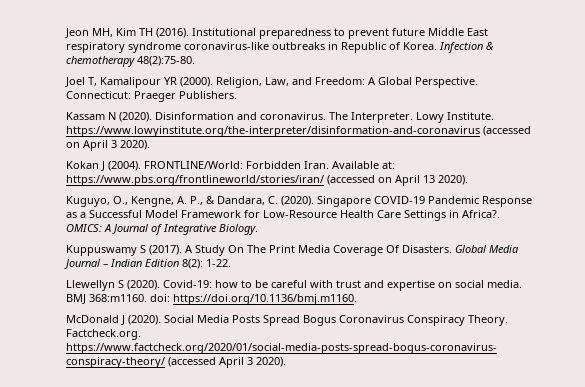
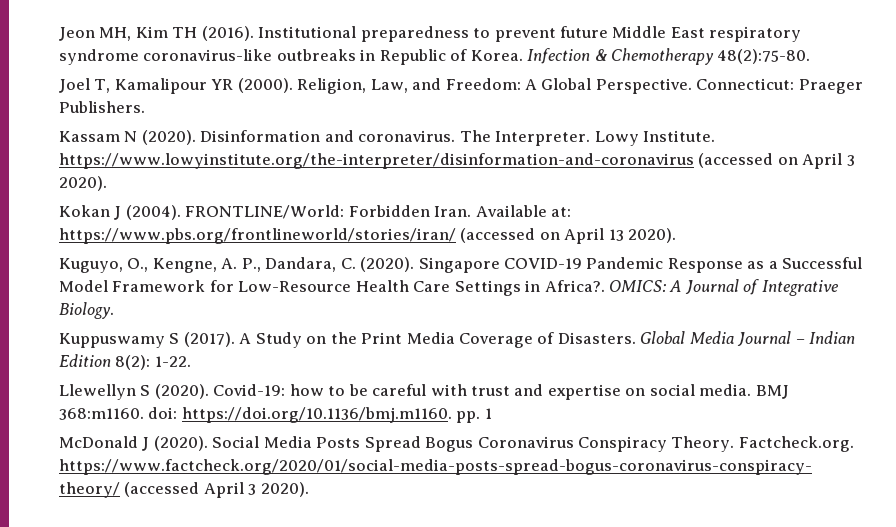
- Infection & chemotherapy 48(2):75-80.
+ Infection & Chemotherapy 48(2):75-80.
- Kuguyo, O., Kengne, A. P., & Dandara, C. (2020).
+ Kuguyo, O., Kengne, A. P., Dandara, C. (2020).
- A Study On The Print Media Coverage Of Disasters.
+ A Study on the Print Media Coverage of Disasters.
- BMJ 368:m1160. doi: https://doi.org/10.1136/bmj.m1160.
+ BMJ 368:m1160. doi: https://doi.org/10.1136/bmj.m1160. pp. 1

